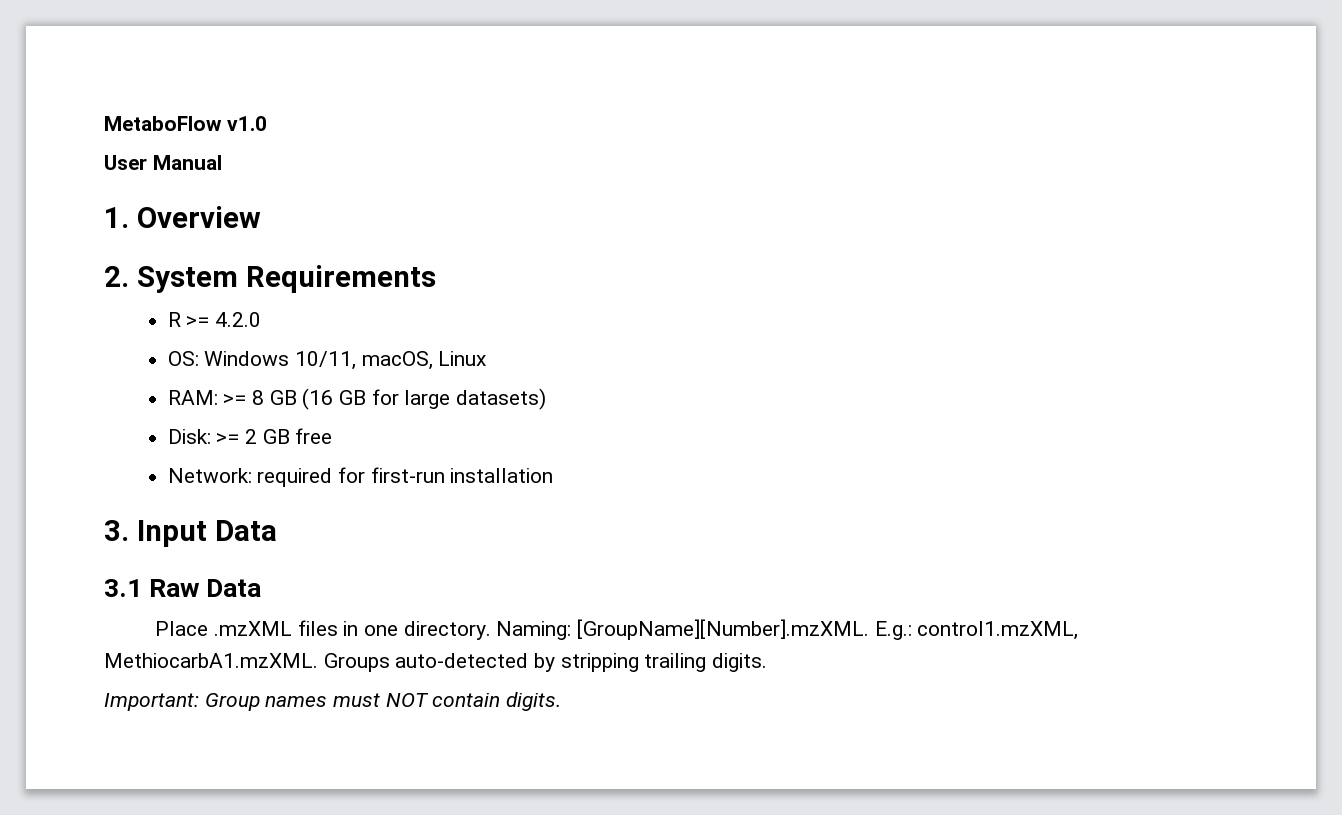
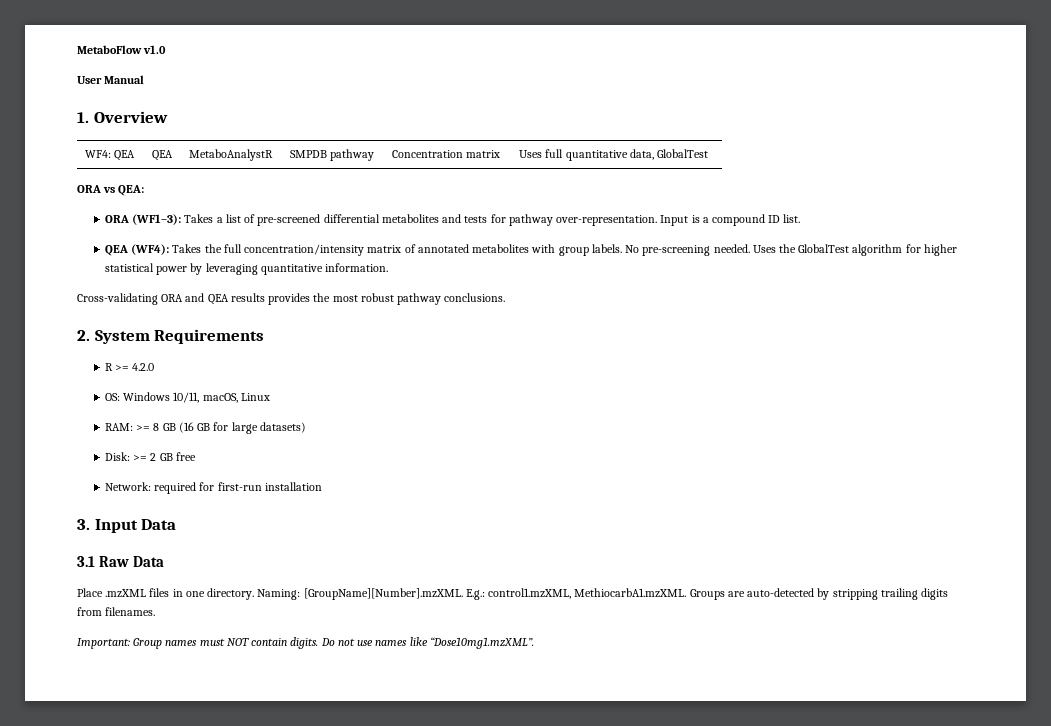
+ WF4: QEA | QEA | MetaboAnalystR | SMPDB pathway | Concentration matrix | Uses full quantitative data, GlobalTest
+ ORA vs QEA:
+ ORA (WF1–3): Takes a list of pre-screened differential metabolites and tests for pathway over-representation. Input is a compound ID list.
+ QEA (WF4): Takes the full concentration/intensity matrix of annotated metabolites with group labels. No pre-screening needed. Uses the GlobalTest algorithm for higher statistical power by leveraging quantitative information.
+ Cross-validating ORA and QEA results provides the most robust pathway conclusions.
- Naming: [GroupName][Number].mzXML. E.g.: control1.mzXML, MethiocarbA1.mzXML. Groups auto-detected by stripping trailing digits.
+ Naming: [GroupName][Number].mzXML. E.g.: control1.mzXML, MethiocarbA1.mzXML. Groups are auto-detected by stripping trailing digits from filenames.
+ Do not use names like “Dose10mg1.mzXML”.

